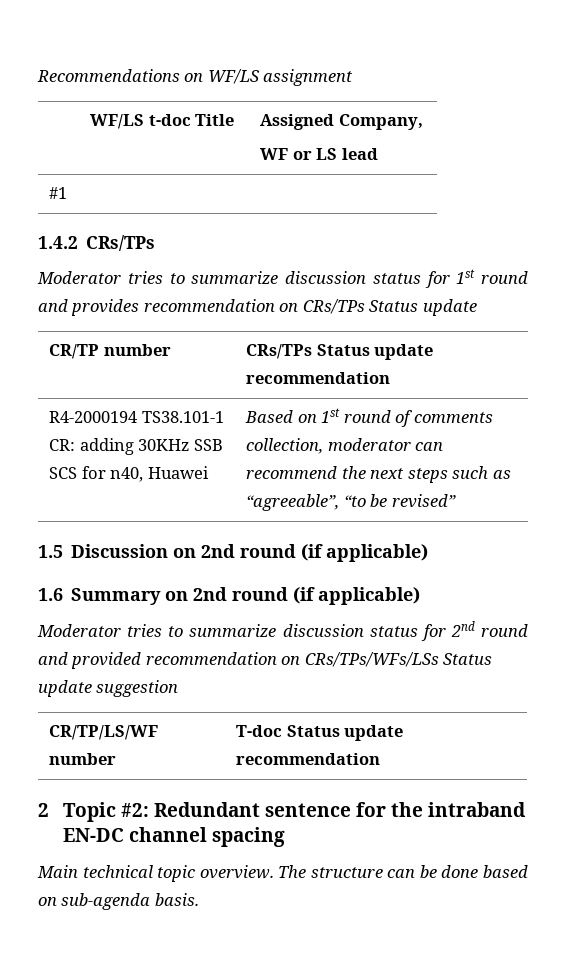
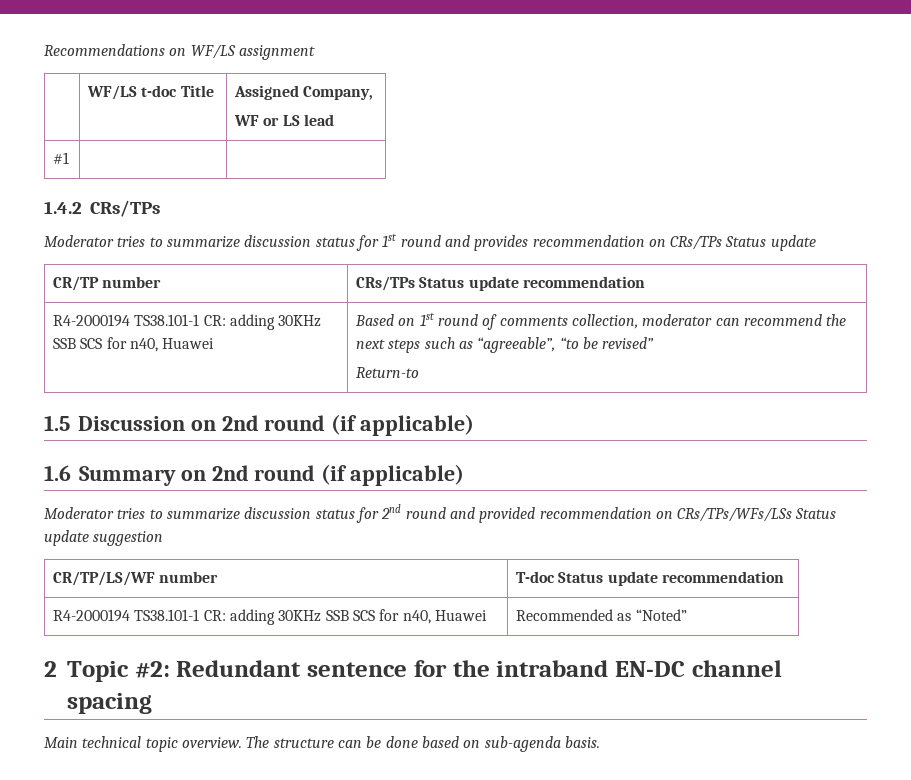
  R4-2000194 TS38.101-1 CR: adding 30KHz SSB SCS for n40, Huawei | Based on 1st round of comments collection, moderator can recommend the next steps such as “agreeable”, “to be revised”
+ Return-to
+ R4-2000194 TS38.101-1 CR: adding 30KHz SSB SCS for n40, Huawei | Recommended as “Noted”

